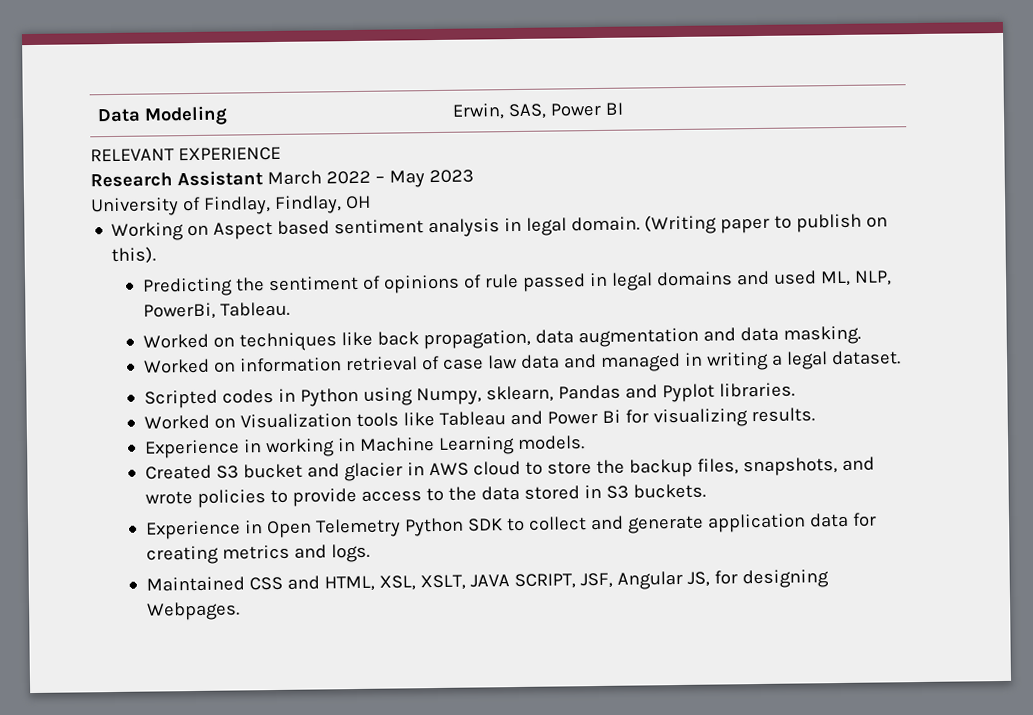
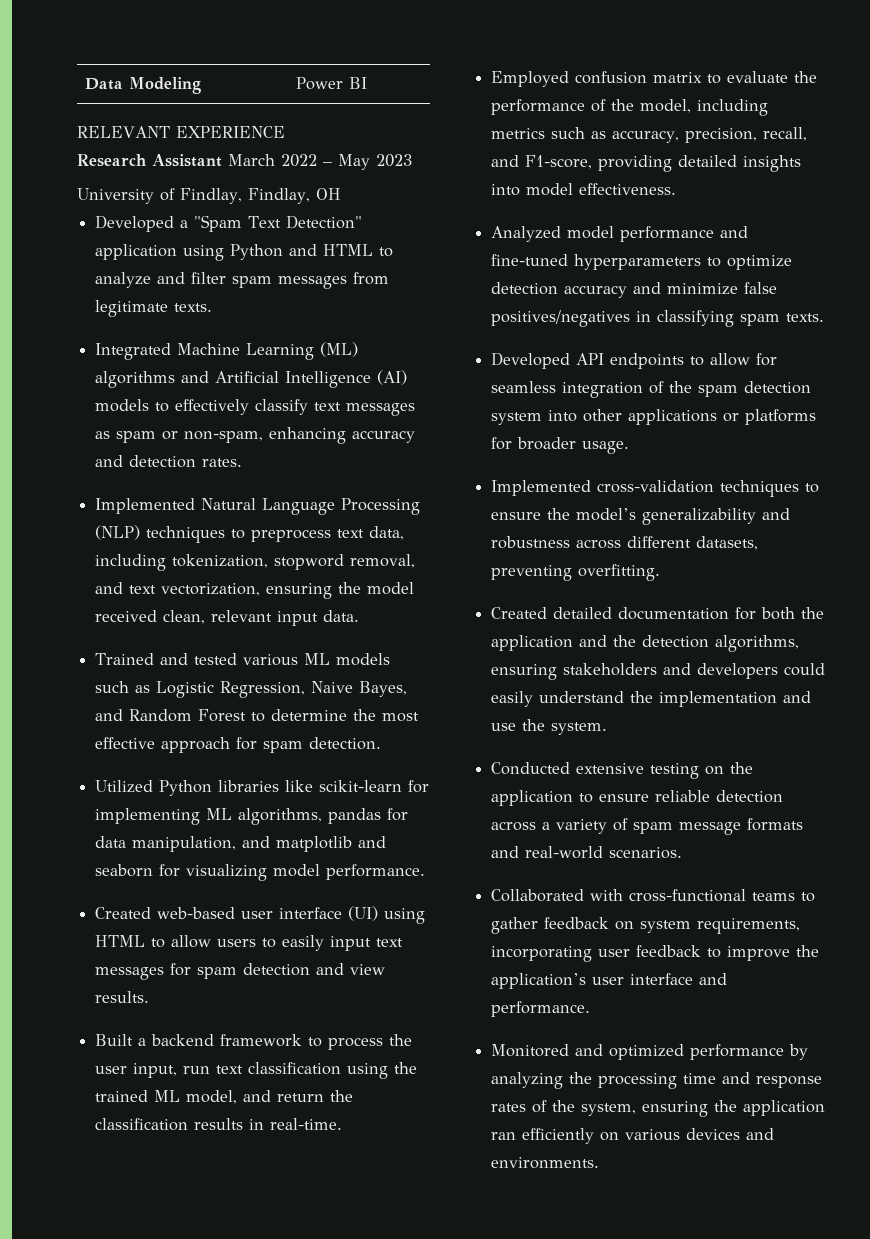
- Data Modeling | Erwin, SAS, Power BI
+ Data Modeling | Power BI
- Working on Aspect based sentiment analysis in legal domain. (Writing paper to publish on this).
- Predicting the sentiment of opinions of rule passed in legal domains and used ML, NLP, PowerBi, Tableau.
- Worked on techniques like back propagation, data augmentation and data masking.
- Worked on information retrieval of case law data and managed in writing a legal dataset.
- Scripted codes in Python using Numpy, sklearn, Pandas and Pyplot libraries.
- Worked on Visualization tools like Tableau and Power Bi for visualizing results.
- Experience in working in Machine Learning models.
- Created S3 bucket and glacier in AWS cloud to store the backup files, snapshots, and wrote policies to provide access to the data stored in S3 buckets.
- Experience in Open Telemetry Python SDK to collect and generate application data for creating metrics and logs.
- Maintained CSS and HTML, XSL, XSLT, JAVA SCRIPT, JSF, Angular JS, for designing Webpages.
+ Developed a "Spam Text Detection" application using Python and HTML to analyze and filter spam messages from legitimate texts.
+ Integrated Machine Learning (ML) algorithms and Artificial Intelligence (AI) models to effectively classify text messages as spam or non-spam, enhancing accuracy and detection rates.
+ Implemented Natural Language Processing (NLP) techniques to preprocess text data, including tokenization, stopword removal, and text vectorization, ensuring the model received clean, relevant input data.
+ Trained and tested various ML models such as Logistic Regression, Naive Bayes, and Random Forest to determine the most effective approach for spam detection.
+ Utilized Python libraries like scikit-learn for implementing ML algorithms, pandas for data manipulation, and matplotlib and seaborn for visualizing model performance.
+ Created web-based user interface (UI) using HTML to allow users to easily input text messages for spam detection and view results.
+ Built a backend framework to process the user input, run text classification using the trained ML model, and return the classification results in real-time.
+ Employed confusion matrix to evaluate the performance of the model, including metrics such as accuracy, precision, recall, and F1-score, providing detailed insights into model effectiveness.
+ Analyzed model performance and fine-tuned hyperparameters to optimize detection accuracy and minimize false positives/negatives in classifying spam texts.
+ Developed API endpoints to allow for seamless integration of the spam detection system into other applications or platforms for broader usage.
+ Implemented cross-validation techniques to ensure the model’s generalizability and robustness across different datasets, preventing overfitting.
+ Created detailed documentation for both the application and the detection algorithms, ensuring stakeholders and developers could easily understand the implementation and use the system.
+ Conducted extensive testing on the application to ensure reliable detection across a variety of spam message formats and real-world scenarios.
+ Collaborated with cross-functional teams to gather feedback on system requirements, incorporating user feedback to improve the application’s user interface and performance.
+ Monitored and optimized performance by analyzing the processing time and response rates of the system, ensuring the application ran efficiently on various devices and environments.

